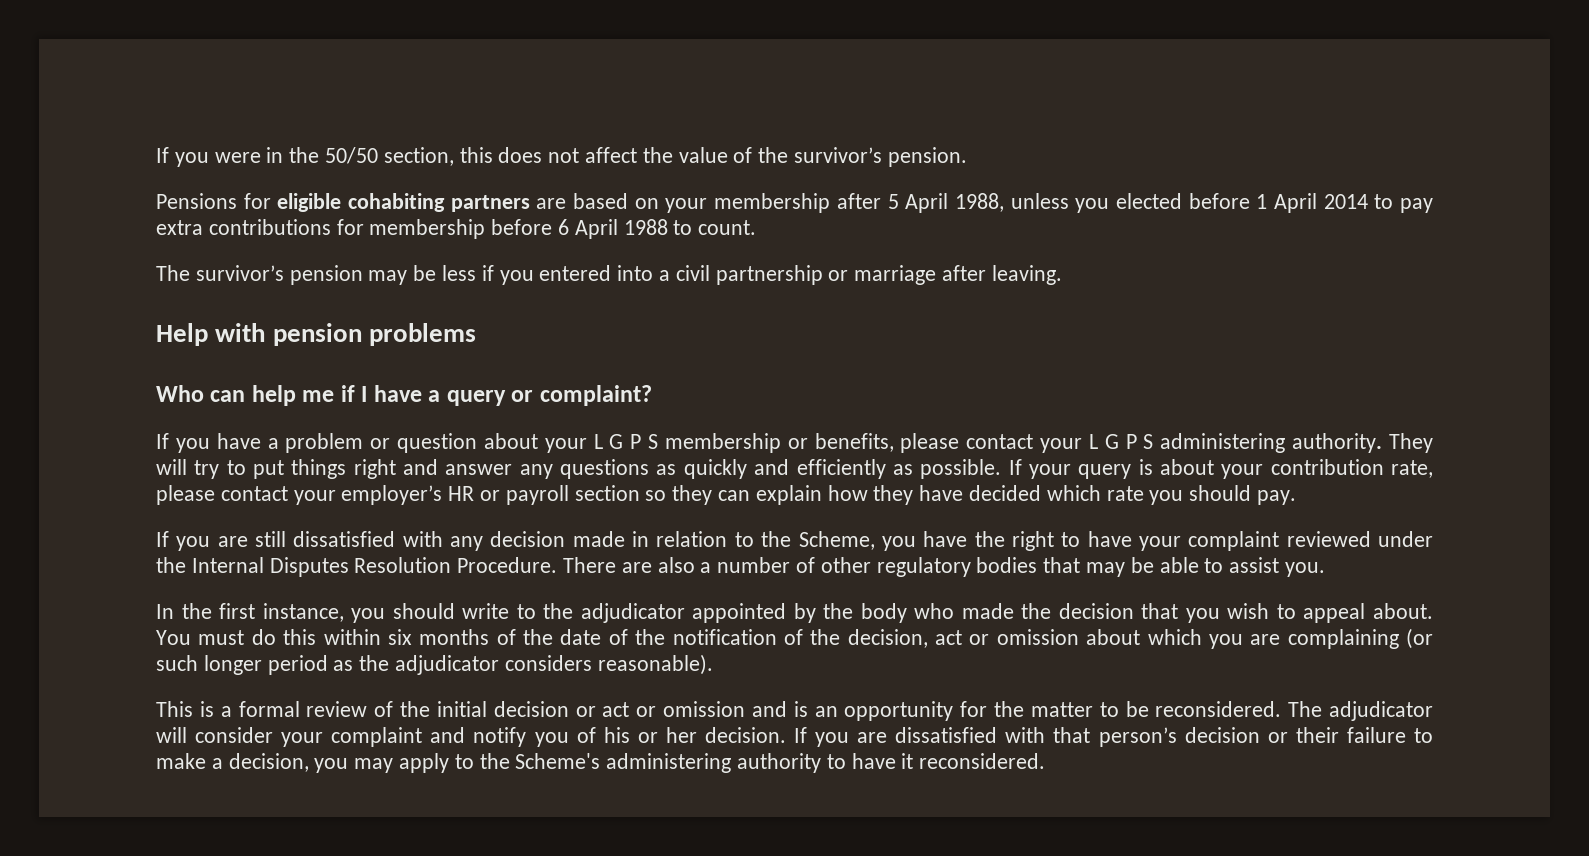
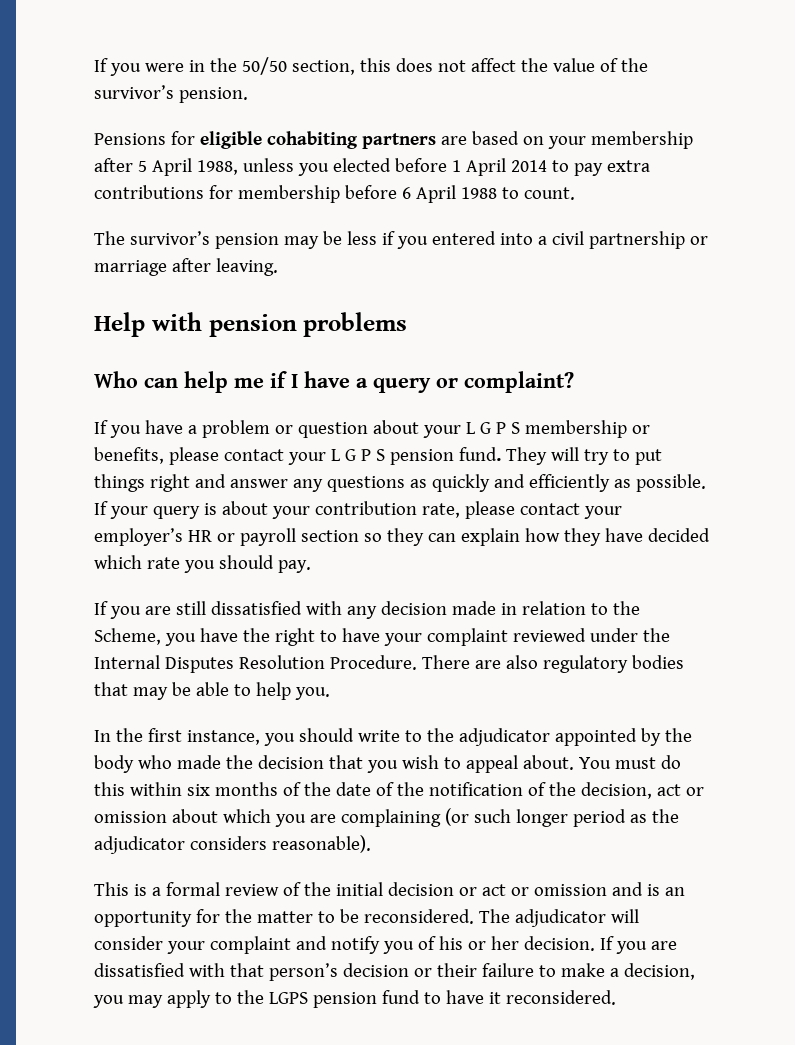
- If you have a problem or question about your L G P S membership or benefits, please contact your L G P S administering authority.
+ If you have a problem or question about your L G P S membership or benefits, please contact your L G P S pension fund.
- There are also a number of other regulatory bodies that may be able to assist you.
+ There are also regulatory bodies that may be able to help you.
- If you are dissatisfied with that person’s decision or their failure to make a decision, you may apply to the Scheme's administering authority to have it reconsidered.
+ If you are dissatisfied with that person’s decision or their failure to make a decision, you may apply to the LGPS pension fund to have it reconsidered.

